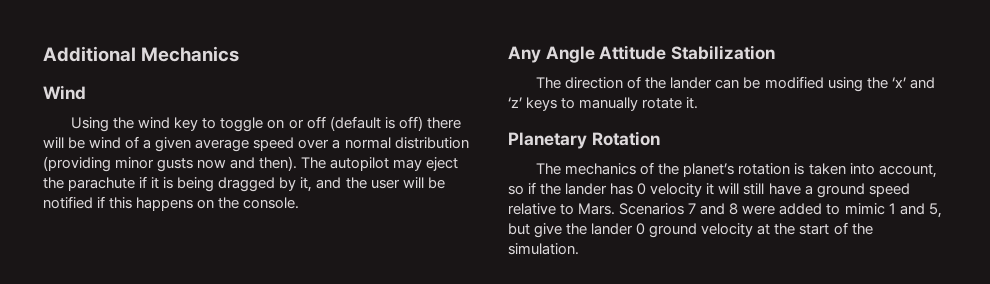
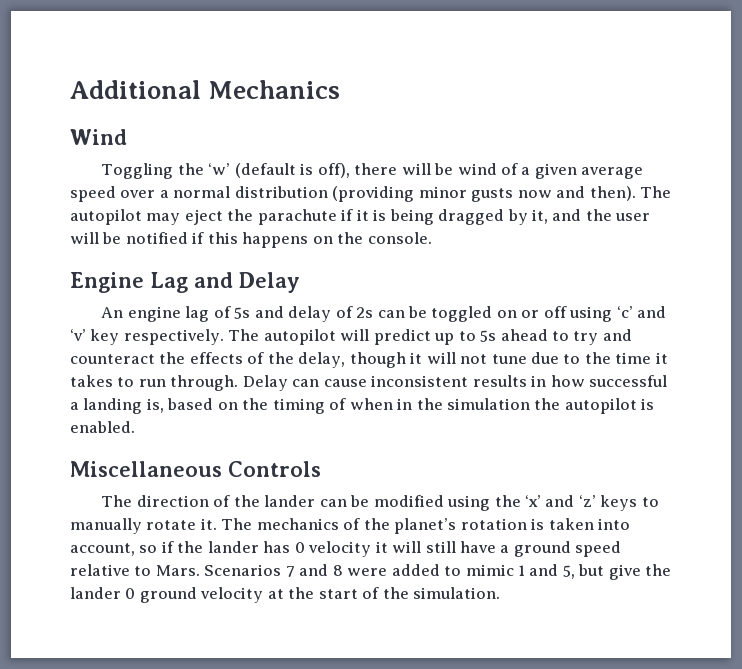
- Using the wind key to toggle on or off (default is off) there will be wind of a given average speed over a normal distribution (providing minor gusts now and then).
+ Toggling the ‘w’ (default is off), there will be wind of a given average speed over a normal distribution (providing minor gusts now and then).
- Any Angle Attitude Stabilization
+ Engine Lag and Delay
+ An engine lag of 5s and delay of 2s can be toggled on or off using ‘c’ and ‘v’ key respectively. The autopilot will predict up to 5s ahead to try and counteract the effects of the delay, though it will not tune due to the time it takes to run through. Delay can cause inconsistent results in how successful a landing is, based on the timing of when in the simulation the autopilot is enabled.
+ Miscellaneous Controls
- The direction of the lander can be modified using the ‘x’ and ‘z’ keys to manually rotate it.
- Planetary Rotation
- The mechanics of the planet’s rotation is taken into account, so if the lander has 0 velocity it will still have a ground speed relative to Mars.
+ The direction of the lander can be modified using the ‘x’ and ‘z’ keys to manually rotate it. The mechanics of the planet’s rotation is taken into account, so if the lander has 0 velocity it will still have a ground speed relative to Mars.

